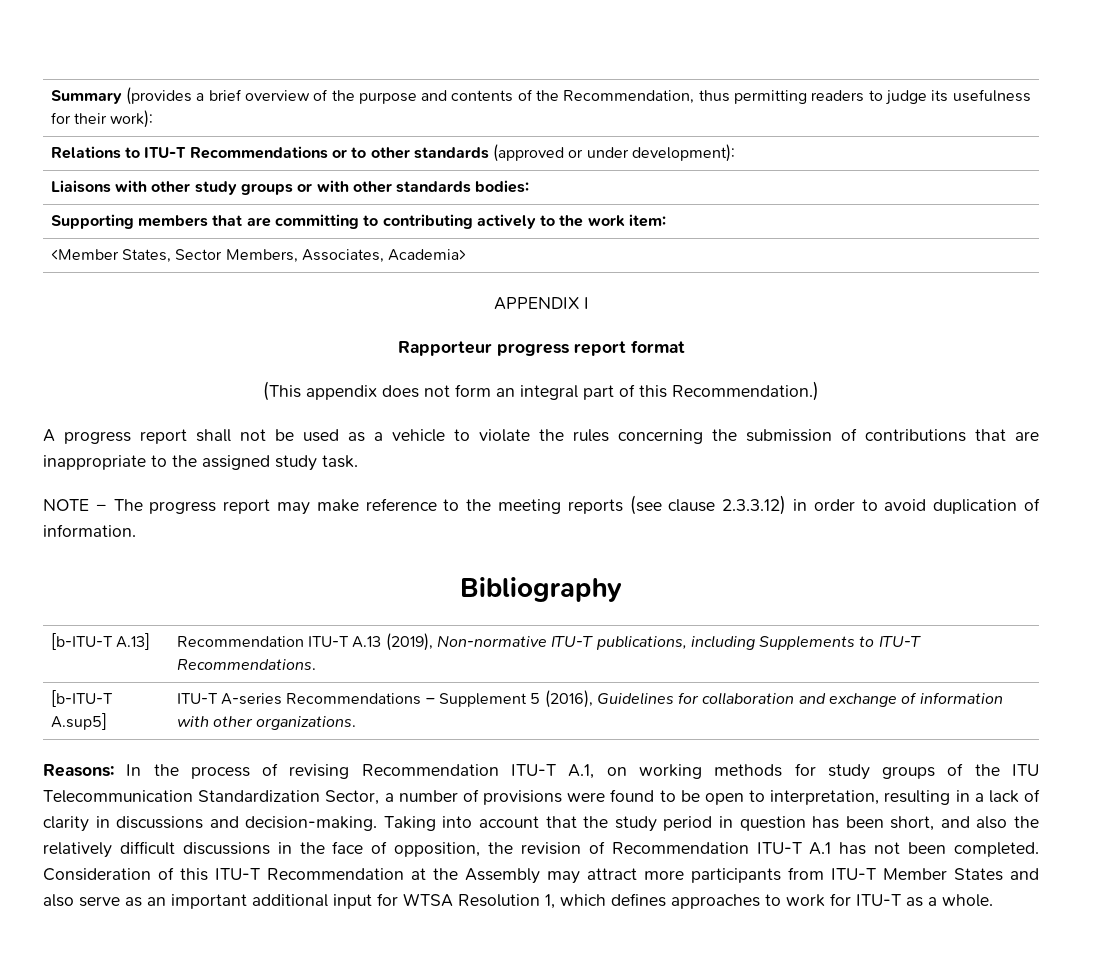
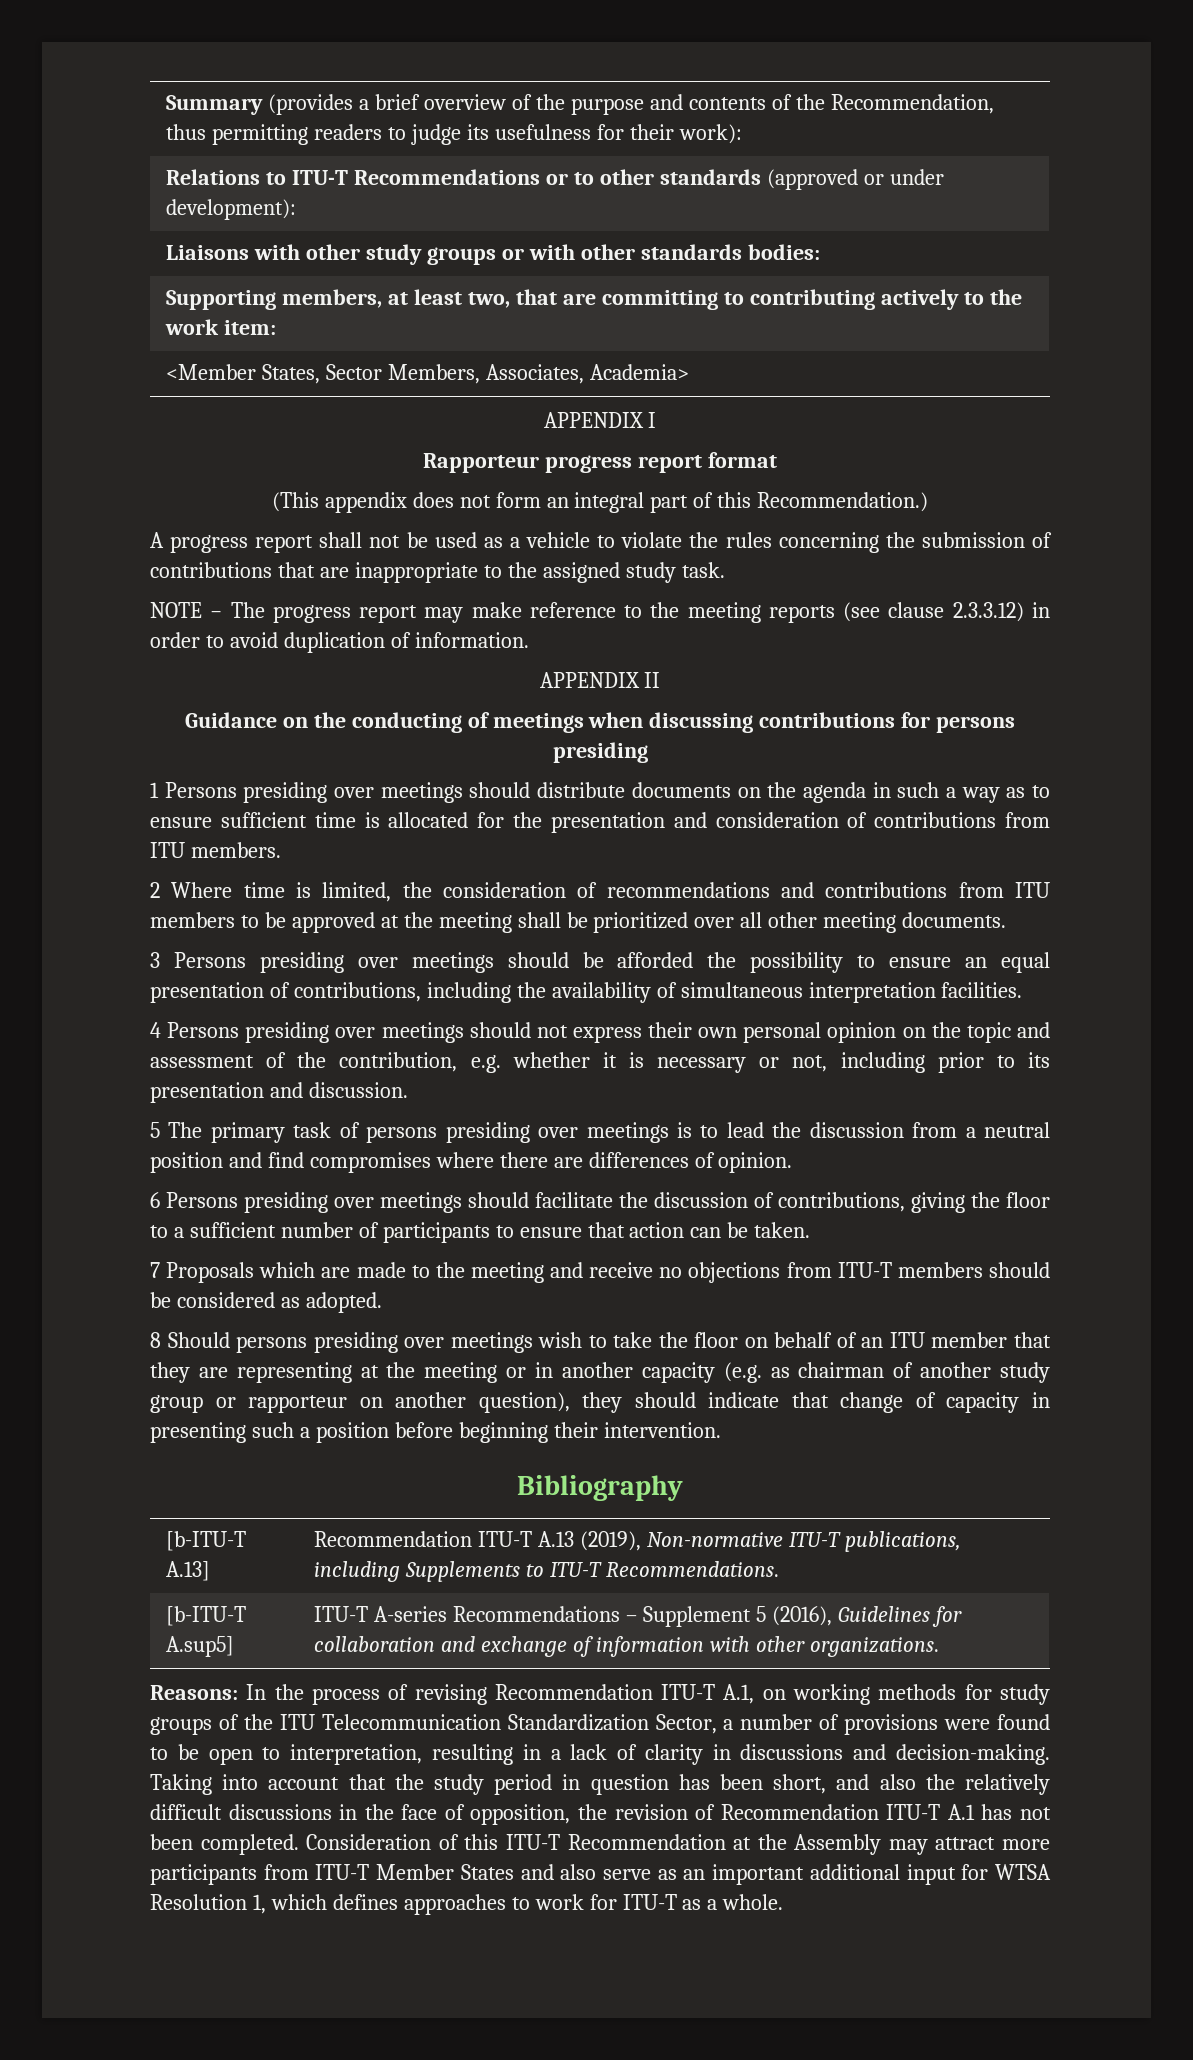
- Supporting members that are committing to contributing actively to the work item:
+ Supporting members, at least two, that are committing to contributing actively to the work item:
+ APPENDIX II
+ Guidance on the conducting of meetings when discussing contributions for persons presiding
+ 1 Persons presiding over meetings should distribute documents on the agenda in such a way as to ensure sufficient time is allocated for the presentation and consideration of contributions from ITU members.
+ 2 Where time is limited, the consideration of recommendations and contributions from ITU members to be approved at the meeting shall be prioritized over all other meeting documents.
+ 3 Persons presiding over meetings should be afforded the possibility to ensure an equal presentation of contributions, including the availability of simultaneous interpretation facilities.
+ 4 Persons presiding over meetings should not express their own personal opinion on the topic and assessment of the contribution, e.g. whether it is necessary or not, including prior to its presentation and discussion.
+ 5 The primary task of persons presiding over meetings is to lead the discussion from a neutral position and find compromises where there are differences of opinion.
+ 6 Persons presiding over meetings should facilitate the discussion of contributions, giving the floor to a sufficient number of participants to ensure that action can be taken.
+ 7 Proposals which are made to the meeting and receive no objections from ITU-T members should be considered as adopted.
+ 8 Should persons presiding over meetings wish to take the floor on behalf of an ITU member that they are representing at the meeting or in another capacity (e.g. as chairman of another study group or rapporteur on another question), they should indicate that change of capacity in presenting such a position before beginning their intervention.

